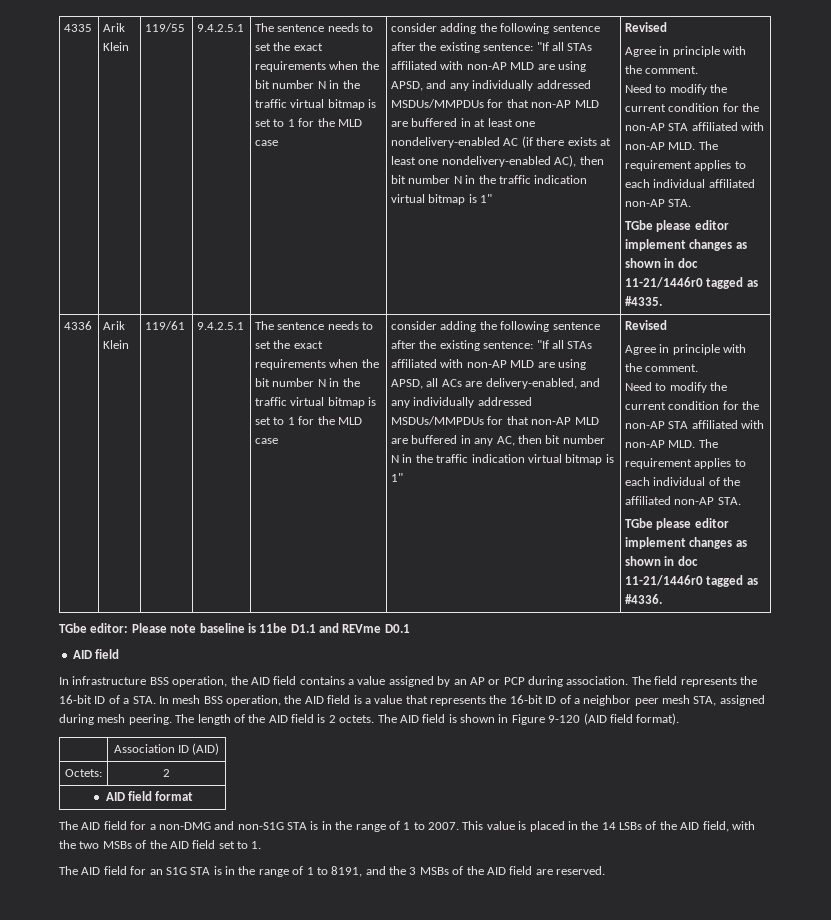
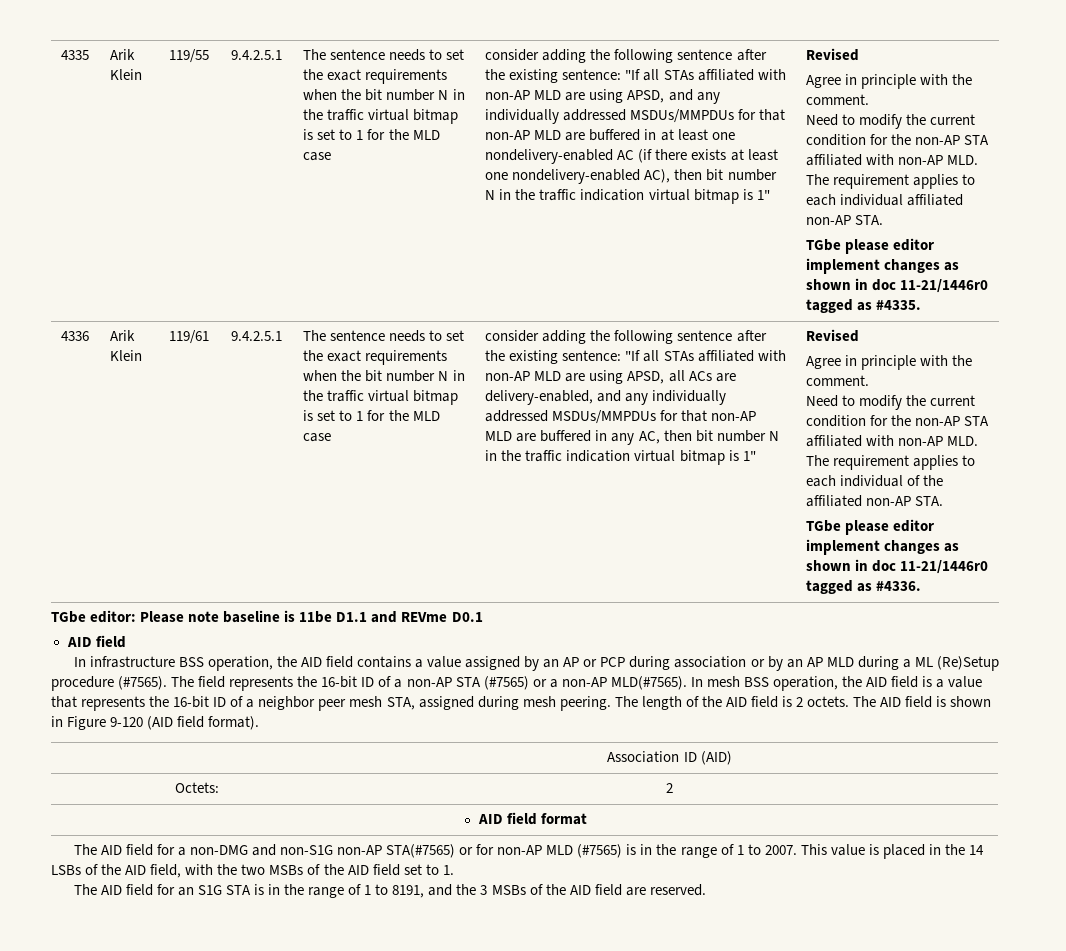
- In infrastructure BSS operation, the AID field contains a value assigned by an AP or PCP during association.
+ In infrastructure BSS operation, the AID field contains a value assigned by an AP or PCP during association or by an AP MLD during a ML (Re)Setup procedure (#7565).
- The field represents the 16-bit ID of a STA. In mesh BSS operation, the AID field is a value that represents the 16-bit ID of a neighbor peer mesh STA, assigned during mesh peering.
+ The field represents the 16-bit ID of a non-AP STA (#7565) or a non-AP MLD(#7565). In mesh BSS operation, the AID field is a value that represents the 16-bit ID of a neighbor peer mesh STA, assigned during mesh peering.
- The AID field for a non-DMG and non-S1G STA is in the range of 1 to 2007.
+ The AID field for a non-DMG and non-S1G non-AP STA(#7565) or for non-AP MLD (#7565) is in the range of 1 to 2007.

